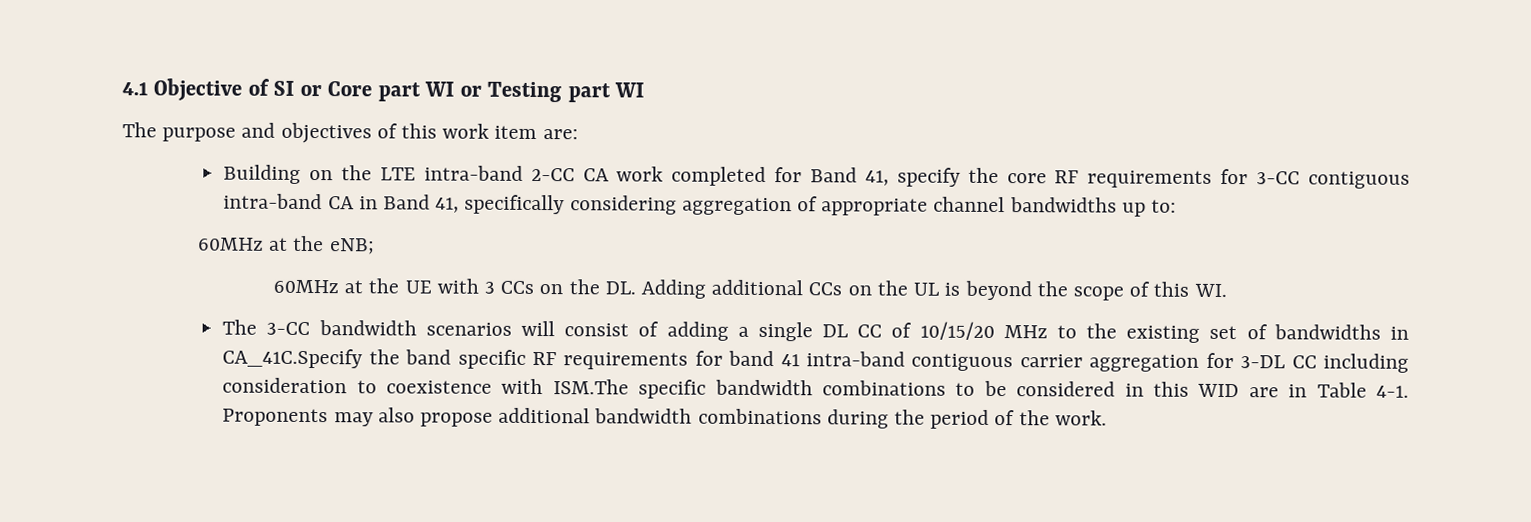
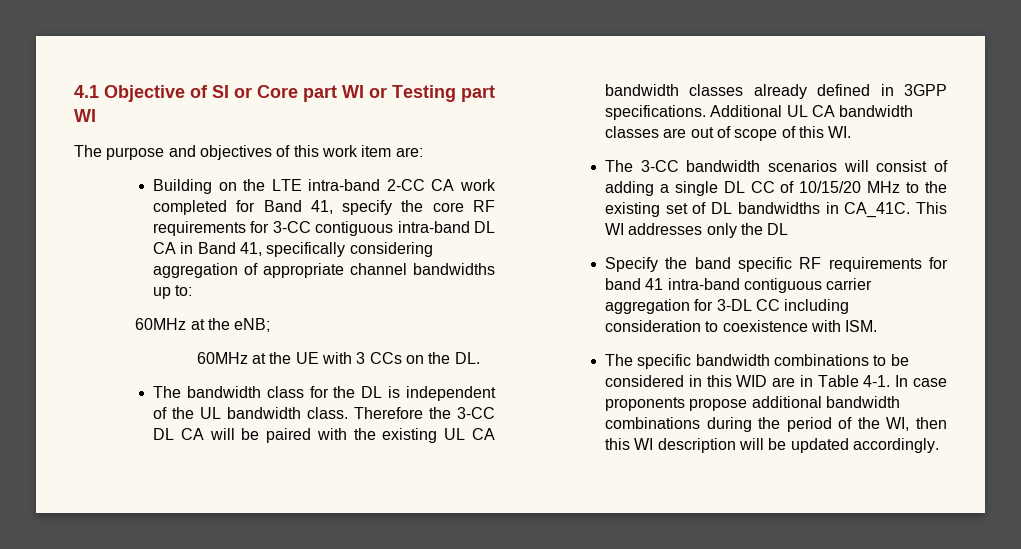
- Building on the LTE intra-band 2-CC CA work completed for Band 41, specify the core RF requirements for 3-CC contiguous intra-band CA in Band 41, specifically considering aggregation of appropriate channel bandwidths up to:
+ Building on the LTE intra-band 2-CC CA work completed for Band 41, specify the core RF requirements for 3-CC contiguous intra-band DL CA in Band 41, specifically considering aggregation of appropriate channel bandwidths up to:
- 60MHz at the UE with 3 CCs on the DL. Adding additional CCs on the UL is beyond the scope of this WI.
+ 60MHz at the UE with 3 CCs on the DL.
+ The bandwidth class for the DL is independent of the UL bandwidth class. Therefore the 3-CC DL CA will be paired with the existing UL CA bandwidth classes already defined in 3GPP specifications. Additional UL CA bandwidth classes are out of scope of this WI.
- The 3-CC bandwidth scenarios will consist of adding a single DL CC of 10/15/20 MHz to the existing set of bandwidths in CA_41C.Specify the band specific RF requirements for band 41 intra-band contiguous carrier aggregation for 3-DL CC including consideration to coexistence with ISM.The specific bandwidth combinations to be considered in this WID are in Table 4-1.
+ The 3-CC bandwidth scenarios will consist of adding a single DL CC of 10/15/20 MHz to the existing set of DL bandwidths in CA_41C. This WI addresses only the DL
+ Specify the band specific RF requirements for band 41 intra-band contiguous carrier aggregation for 3-DL CC including consideration to coexistence with ISM.
+ The specific bandwidth combinations to be considered in this WID are in Table 4-1.
- Proponents may also propose additional bandwidth combinations during the period of the work.
+ In case proponents propose additional bandwidth combinations during the period of the WI, then this WI description will be updated accordingly.

